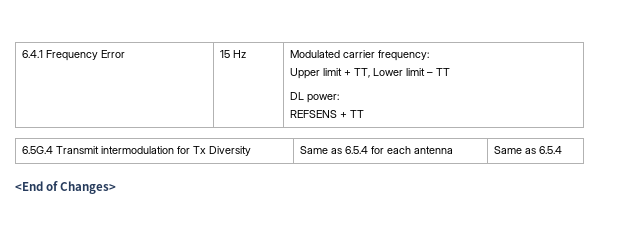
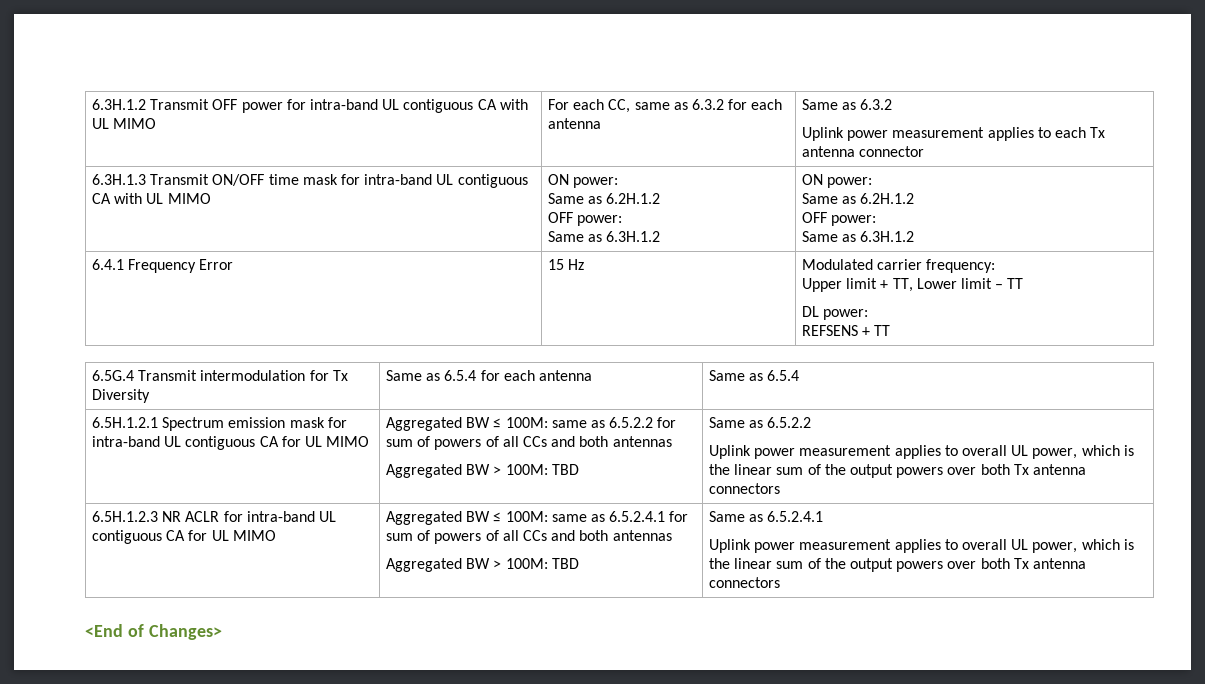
+ 6.3H.1.2 Transmit OFF power for intra-band UL contiguous CA with UL MIMO | For each CC, same as 6.3.2 for each antenna | Same as 6.3.2
+ Uplink power measurement applies to each Tx antenna connector
+ 6.3H.1.3 Transmit ON/OFF time mask for intra-band UL contiguous CA with UL MIMO | ON power:
+ Same as 6.2H.1.2
+ OFF power:
+ Same as 6.3H.1.2 | ON power:
+ Same as 6.2H.1.2
+ OFF power:
+ Same as 6.3H.1.2
+ 6.5H.1.2.1 Spectrum emission mask for intra-band UL contiguous CA for UL MIMO | Aggregated BW ≤ 100M: same as 6.5.2.2 for sum of powers of all CCs and both antennas
+ Aggregated BW > 100M: TBD | Same as 6.5.2.2
+ Uplink power measurement applies to overall UL power, which is the linear sum of the output powers over both Tx antenna connectors
+ 6.5H.1.2.3 NR ACLR for intra-band UL contiguous CA for UL MIMO | Aggregated BW ≤ 100M: same as 6.5.2.4.1 for sum of powers of all CCs and both antennas
+ Aggregated BW > 100M: TBD | Same as 6.5.2.4.1
+ Uplink power measurement applies to overall UL power, which is the linear sum of the output powers over both Tx antenna connectors

